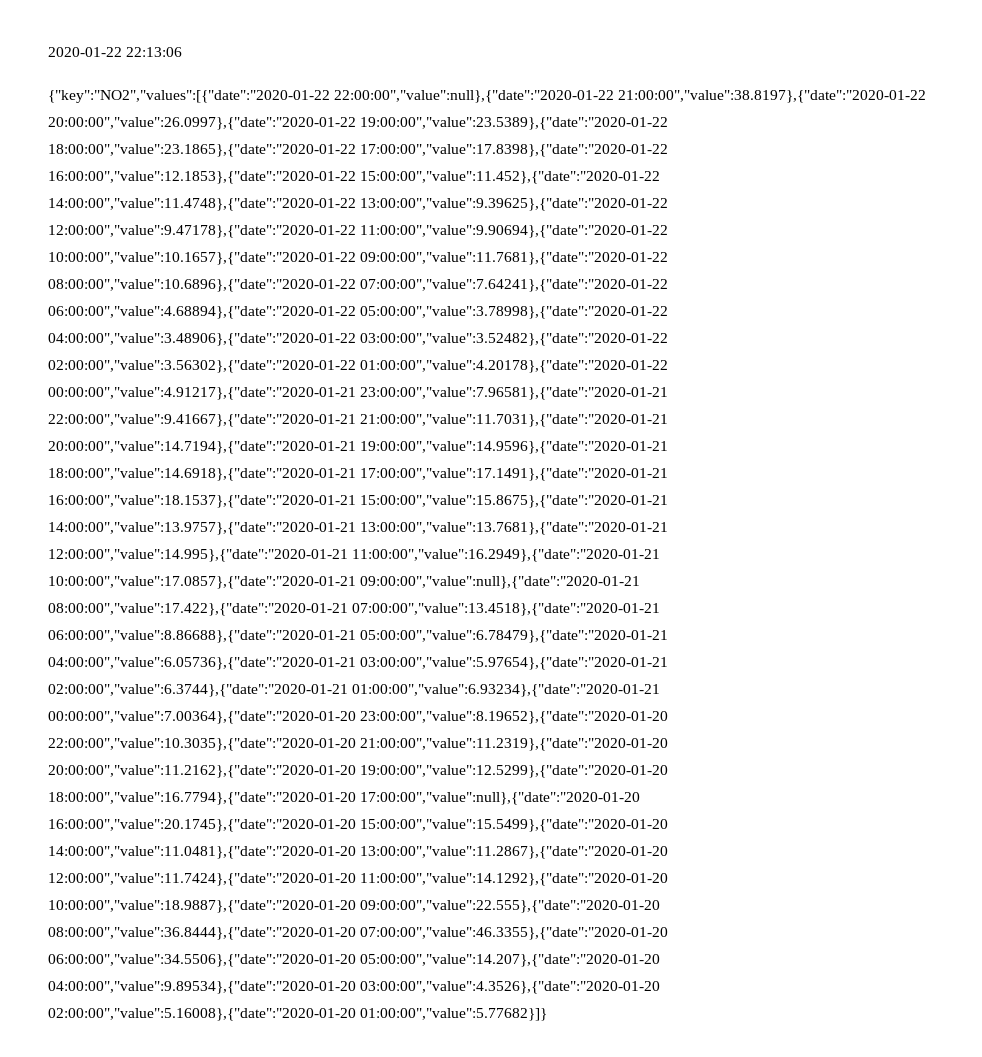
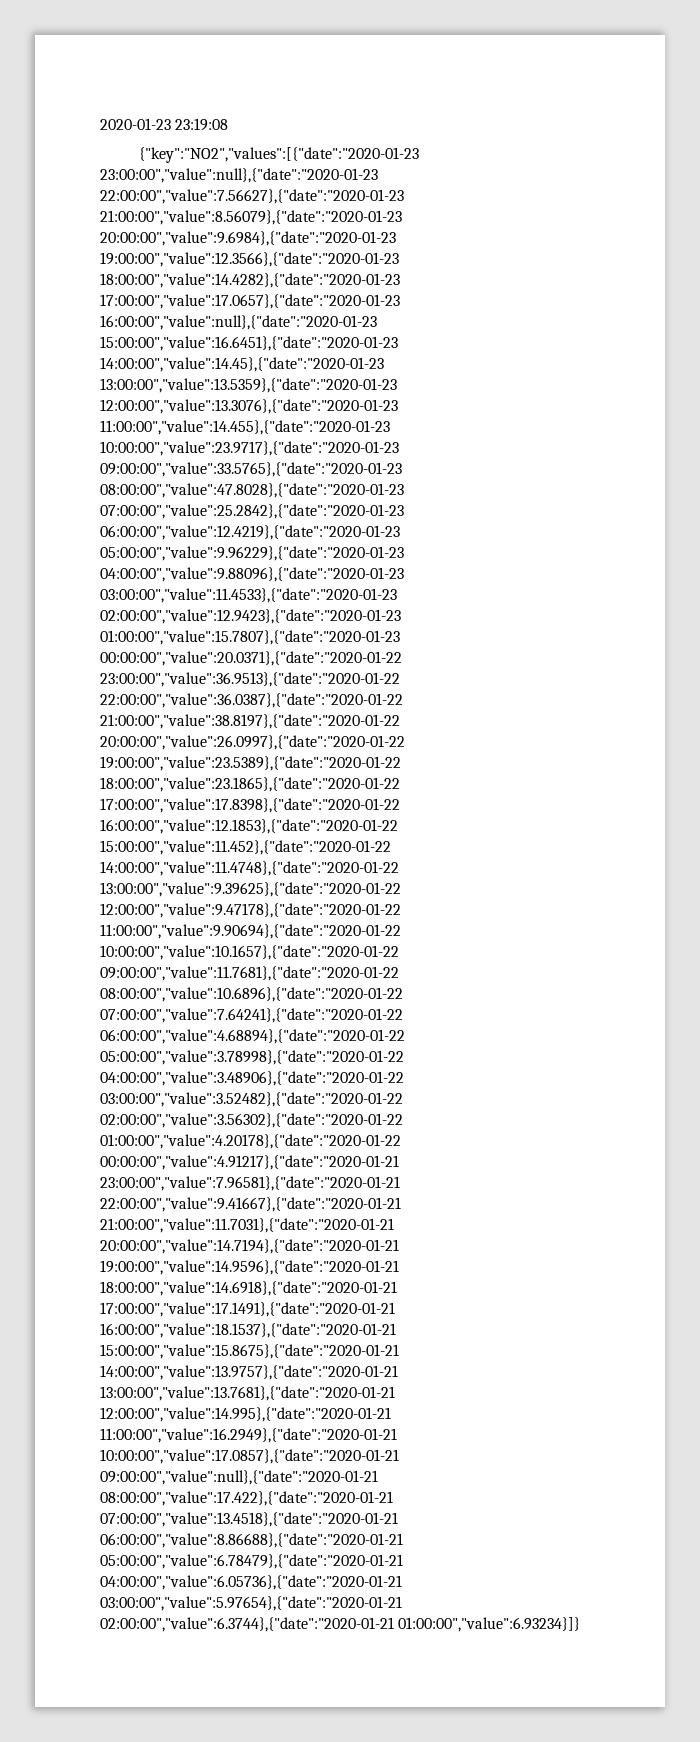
- 2020-01-22 22:13:06
- {"key":"NO2","values":[{"date":"2020-01-22 22:00:00","value":null},{"date":"2020-01-22 21:00:00","value":38.8197},{"date":"2020-01-22 20:00:00","value":26.0997},{"date":"2020-01-22 19:00:00","value":23.5389},{"date":"2020-01-22 18:00:00","value":23.1865},{"date":"2020-01-22 17:00:00","value":17.8398},{"date":"2020-01-22 16:00:00","value":12.1853},{"date":"2020-01-22 15:00:00","value":11.452},{"date":"2020-01-22 14:00:00","value":11.4748},{"date":"2020-01-22 13:00:00","value":9.39625},{"date":"2020-01-22 12:00:00","value":9.47178},{"date":"2020-01-22 11:00:00","value":9.90694},{"date":"2020-01-22 10:00:00","value":10.1657},{"date":"2020-01-22 09:00:00","value":11.7681},{"date":"2020-01-22 08:00:00","value":10.6896},{"date":"2020-01-22 07:00:00","value":7.64241},{"date":"2020-01-22 06:00:00","value":4.68894},{"date":"2020-01-22 05:00:00","value":3.78998},{"date":"2020-01-22 04:00:00","value":3.48906},{"date":"2020-01-22 03:00:00","value":3.52482},{"date":"2020-01-22 02:00:00","value":3.56302},{"date":"2020-01-22 01:00:00","value":4.20178},{"date":"2020-01-22 00:00:00","value":4.91217},{"date":"2020-01-21 23:00:00","value":7.96581},{"date":"2020-01-21 22:00:00","value":9.41667},{"date":"2020-01-21 21:00:00","value":11.7031},{"date":"2020-01-21 20:00:00","value":14.7194},{"date":"2020-01-21 19:00:00","value":14.9596},{"date":"2020-01-21 18:00:00","value":14.6918},{"date":"2020-01-21 17:00:00","value":17.1491},{"date":"2020-01-21 16:00:00","value":18.1537},{"date":"2020-01-21 15:00:00","value":15.8675},{"date":"2020-01-21 14:00:00","value":13.9757},{"date":"2020-01-21 13:00:00","value":13.7681},{"date":"2020-01-21 12:00:00","value":14.995},{"date":"2020-01-21 11:00:00","value":16.2949},{"date":"2020-01-21 10:00:00","value":17.0857},{"date":"2020-01-21 09:00:00","value":null},{"date":"2020-01-21 08:00:00","value":17.422},{"date":"2020-01-21 07:00:00","value":13.4518},{"date":"2020-01-21 06:00:00","value":8.86688},{"date":"2020-01-21 05:00:00","value":6.78479},{"date":"2020-01-21 04:00:00","value":6.05736},{"date":"2020-01-21 03:00:00","value":5.97654},{"date":"2020-01-21 02:00:00","value":6.3744},{"date":"2020-01-21 01:00:00","value":6.93234},{"date":"2020-01-21 00:00:00","value":7.00364},{"date":"2020-01-20 23:00:00","value":8.19652},{"date":"2020-01-20 22:00:00","value":10.3035},{"date":"2020-01-20 21:00:00","value":11.2319},{"date":"2020-01-20 20:00:00","value":11.2162},{"date":"2020-01-20 19:00:00","value":12.5299},{"date":"2020-01-20 18:00:00","value":16.7794},{"date":"2020-01-20 17:00:00","value":null},{"date":"2020-01-20 16:00:00","value":20.1745},{"date":"2020-01-20 15:00:00","value":15.5499},{"date":"2020-01-20 14:00:00","value":11.0481},{"date":"2020-01-20 13:00:00","value":11.2867},{"date":"2020-01-20 12:00:00","value":11.7424},{"date":"2020-01-20 11:00:00","value":14.1292},{"date":"2020-01-20 10:00:00","value":18.9887},{"date":"2020-01-20 09:00:00","value":22.555},{"date":"2020-01-20 08:00:00","value":36.8444},{"date":"2020-01-20 07:00:00","value":46.3355},{"date":"2020-01-20 06:00:00","value":34.5506},{"date":"2020-01-20 05:00:00","value":14.207},{"date":"2020-01-20 04:00:00","value":9.89534},{"date":"2020-01-20 03:00:00","value":4.3526},{"date":"2020-01-20 02:00:00","value":5.16008},{"date":"2020-01-20 01:00:00","value":5.77682}]}
+ 2020-01-23 23:19:08
+ {"key":"NO2","values":[{"date":"2020-01-23 23:00:00","value":null},{"date":"2020-01-23 22:00:00","value":7.56627},{"date":"2020-01-23 21:00:00","value":8.56079},{"date":"2020-01-23 20:00:00","value":9.6984},{"date":"2020-01-23 19:00:00","value":12.3566},{"date":"2020-01-23 18:00:00","value":14.4282},{"date":"2020-01-23 17:00:00","value":17.0657},{"date":"2020-01-23 16:00:00","value":null},{"date":"2020-01-23 15:00:00","value":16.6451},{"date":"2020-01-23 14:00:00","value":14.45},{"date":"2020-01-23 13:00:00","value":13.5359},{"date":"2020-01-23 12:00:00","value":13.3076},{"date":"2020-01-23 11:00:00","value":14.455},{"date":"2020-01-23 10:00:00","value":23.9717},{"date":"2020-01-23 09:00:00","value":33.5765},{"date":"2020-01-23 08:00:00","value":47.8028},{"date":"2020-01-23 07:00:00","value":25.2842},{"date":"2020-01-23 06:00:00","value":12.4219},{"date":"2020-01-23 05:00:00","value":9.96229},{"date":"2020-01-23 04:00:00","value":9.88096},{"date":"2020-01-23 03:00:00","value":11.4533},{"date":"2020-01-23 02:00:00","value":12.9423},{"date":"2020-01-23 01:00:00","value":15.7807},{"date":"2020-01-23 00:00:00","value":20.0371},{"date":"2020-01-22 23:00:00","value":36.9513},{"date":"2020-01-22 22:00:00","value":36.0387},{"date":"2020-01-22 21:00:00","value":38.8197},{"date":"2020-01-22 20:00:00","value":26.0997},{"date":"2020-01-22 19:00:00","value":23.5389},{"date":"2020-01-22 18:00:00","value":23.1865},{"date":"2020-01-22 17:00:00","value":17.8398},{"date":"2020-01-22 16:00:00","value":12.1853},{"date":"2020-01-22 15:00:00","value":11.452},{"date":"2020-01-22 14:00:00","value":11.4748},{"date":"2020-01-22 13:00:00","value":9.39625},{"date":"2020-01-22 12:00:00","value":9.47178},{"date":"2020-01-22 11:00:00","value":9.90694},{"date":"2020-01-22 10:00:00","value":10.1657},{"date":"2020-01-22 09:00:00","value":11.7681},{"date":"2020-01-22 08:00:00","value":10.6896},{"date":"2020-01-22 07:00:00","value":7.64241},{"date":"2020-01-22 06:00:00","value":4.68894},{"date":"2020-01-22 05:00:00","value":3.78998},{"date":"2020-01-22 04:00:00","value":3.48906},{"date":"2020-01-22 03:00:00","value":3.52482},{"date":"2020-01-22 02:00:00","value":3.56302},{"date":"2020-01-22 01:00:00","value":4.20178},{"date":"2020-01-22 00:00:00","value":4.91217},{"date":"2020-01-21 23:00:00","value":7.96581},{"date":"2020-01-21 22:00:00","value":9.41667},{"date":"2020-01-21 21:00:00","value":11.7031},{"date":"2020-01-21 20:00:00","value":14.7194},{"date":"2020-01-21 19:00:00","value":14.9596},{"date":"2020-01-21 18:00:00","value":14.6918},{"date":"2020-01-21 17:00:00","value":17.1491},{"date":"2020-01-21 16:00:00","value":18.1537},{"date":"2020-01-21 15:00:00","value":15.8675},{"date":"2020-01-21 14:00:00","value":13.9757},{"date":"2020-01-21 13:00:00","value":13.7681},{"date":"2020-01-21 12:00:00","value":14.995},{"date":"2020-01-21 11:00:00","value":16.2949},{"date":"2020-01-21 10:00:00","value":17.0857},{"date":"2020-01-21 09:00:00","value":null},{"date":"2020-01-21 08:00:00","value":17.422},{"date":"2020-01-21 07:00:00","value":13.4518},{"date":"2020-01-21 06:00:00","value":8.86688},{"date":"2020-01-21 05:00:00","value":6.78479},{"date":"2020-01-21 04:00:00","value":6.05736},{"date":"2020-01-21 03:00:00","value":5.97654},{"date":"2020-01-21 02:00:00","value":6.3744},{"date":"2020-01-21 01:00:00","value":6.93234}]}

